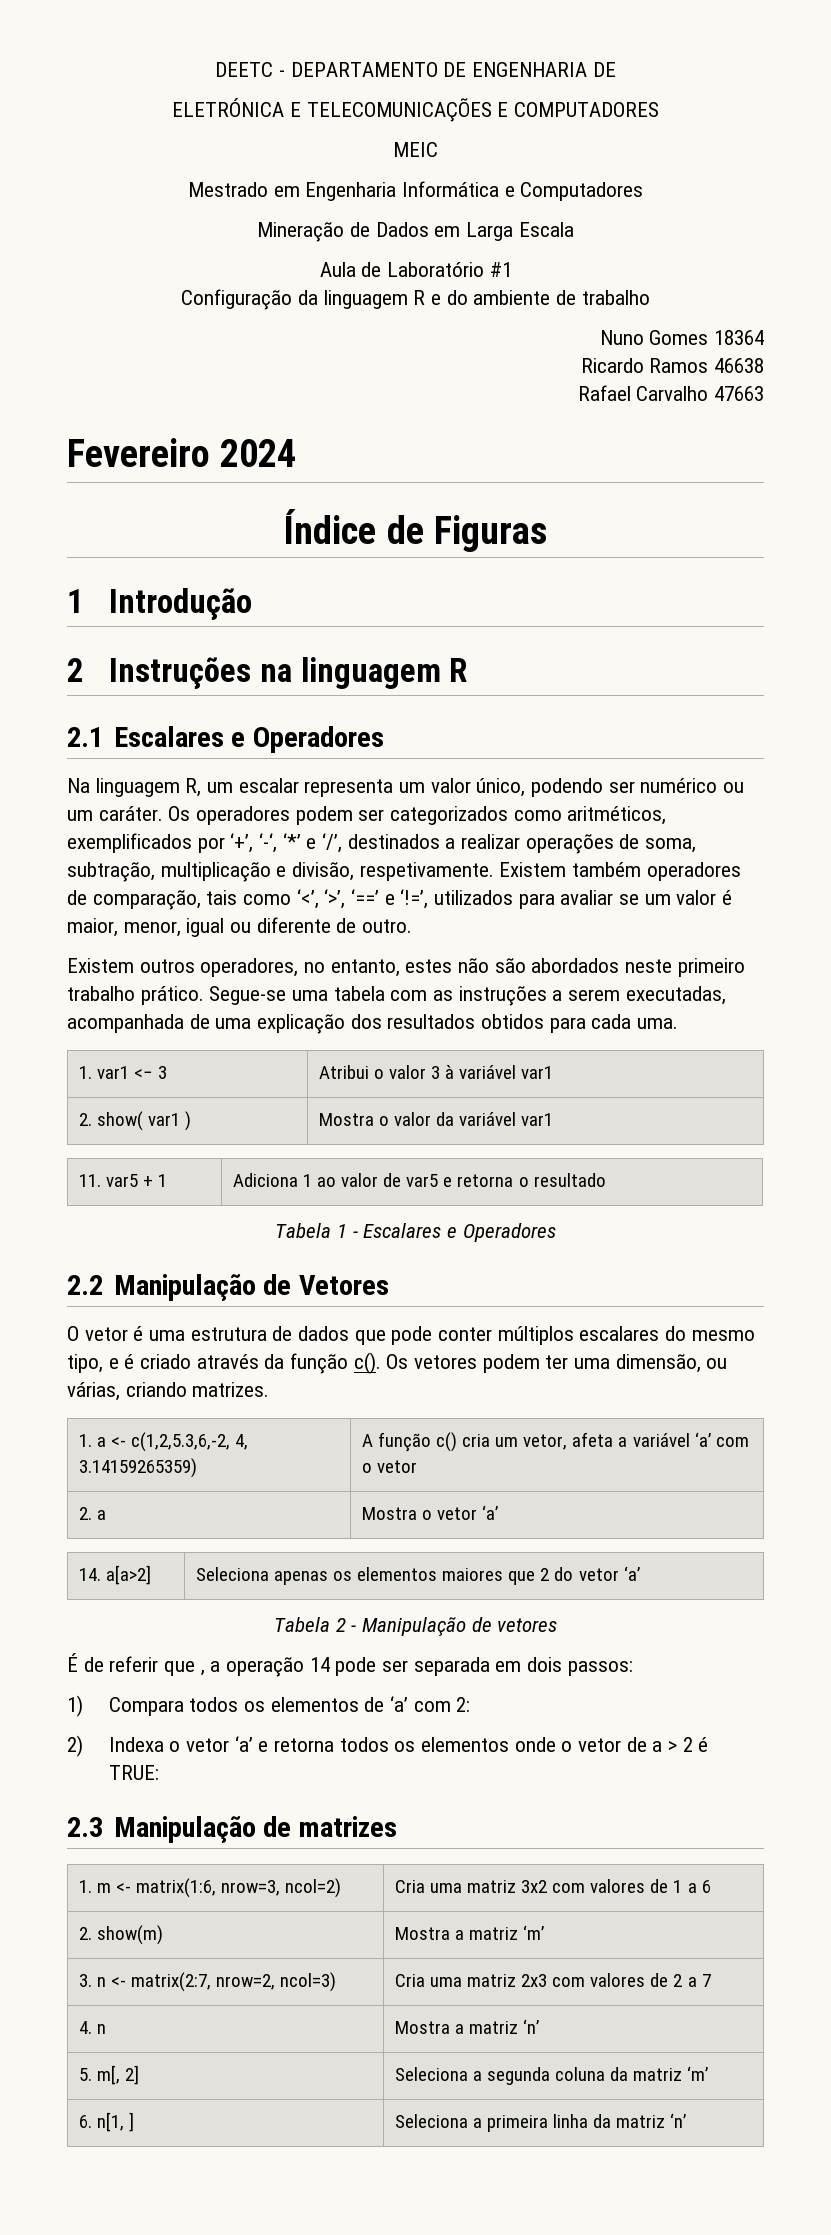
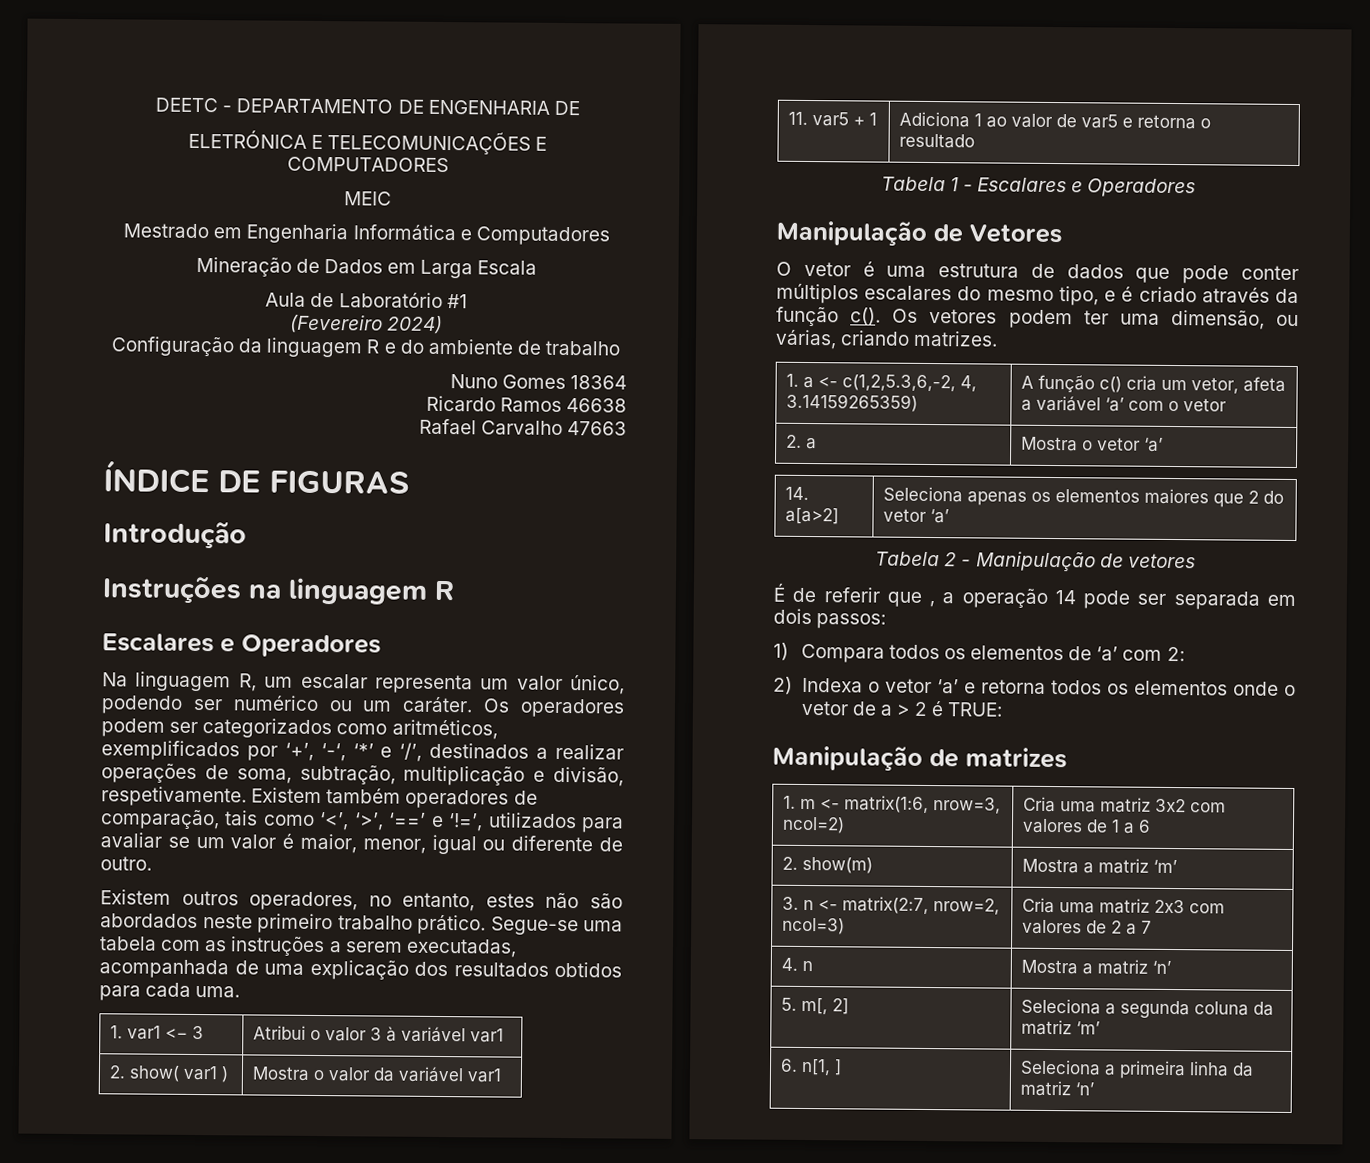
+ (Fevereiro 2024)
- Fevereiro 2024
- Índice de Figuras
- 1 Introdução
+ ÍNDICE DE FIGURAS
+ Introdução
- 2 Instruções na linguagem R
- 2.1 Escalares e Operadores
+ Instruções na linguagem R
+ Escalares e Operadores
- 2.2 Manipulação de Vetores
+ Manipulação de Vetores
- 2.3 Manipulação de matrizes
+ Manipulação de matrizes

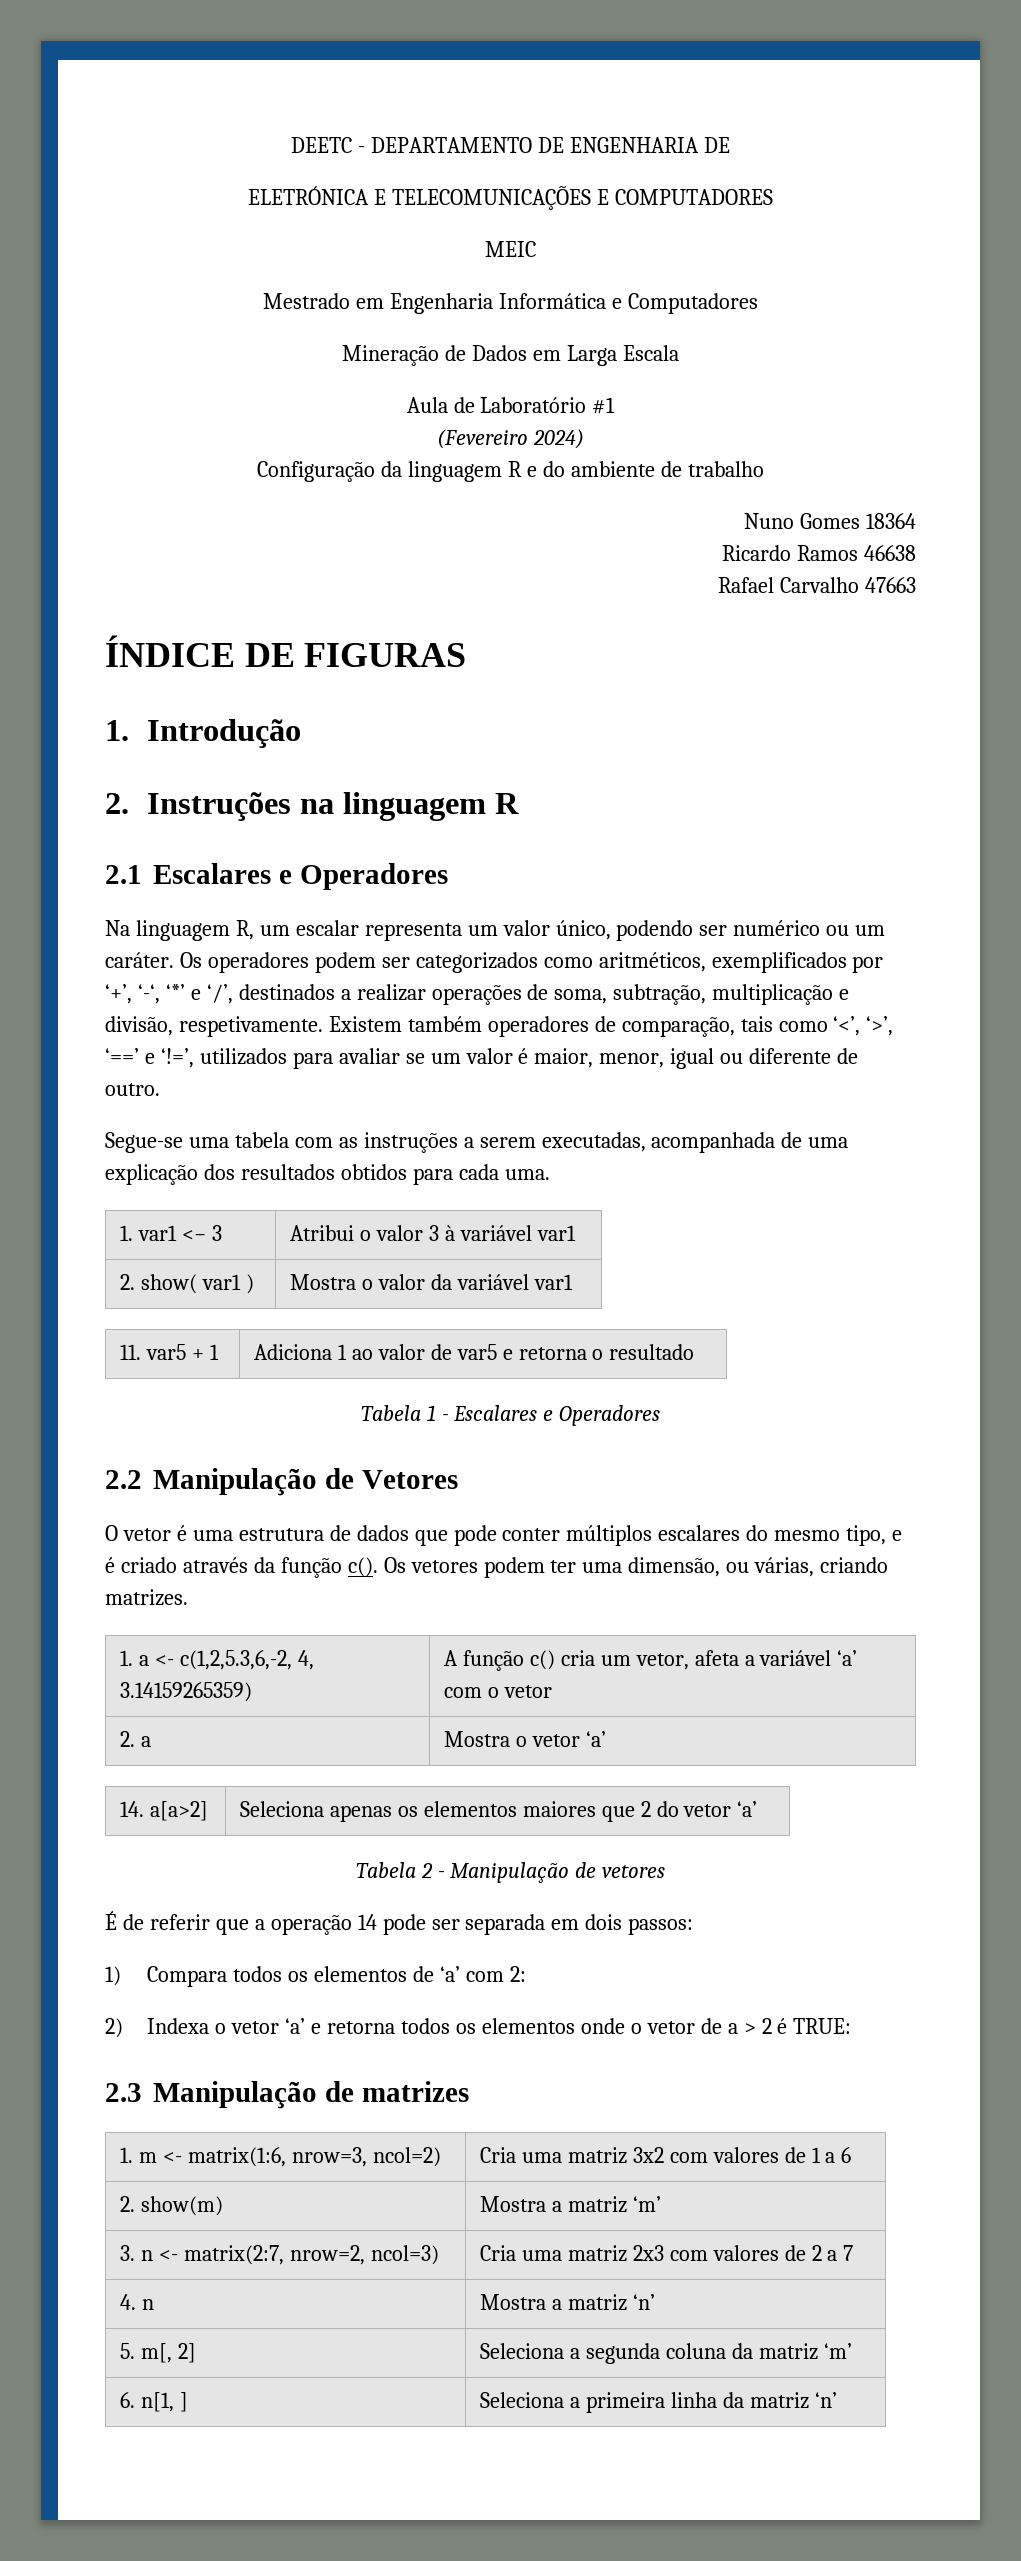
- Introdução
+ 1. Introdução
- Instruções na linguagem R
- Escalares e Operadores
+ 2. Instruções na linguagem R
+ 2.1 Escalares e Operadores
- Existem outros operadores, no entanto, estes não são abordados neste primeiro trabalho prático.
- Manipulação de Vetores
+ 2.2 Manipulação de Vetores
- É de referir que , a operação 14 pode ser separada em dois passos:
+ É de referir que a operação 14 pode ser separada em dois passos:
- Manipulação de matrizes
+ 2.3 Manipulação de matrizes

